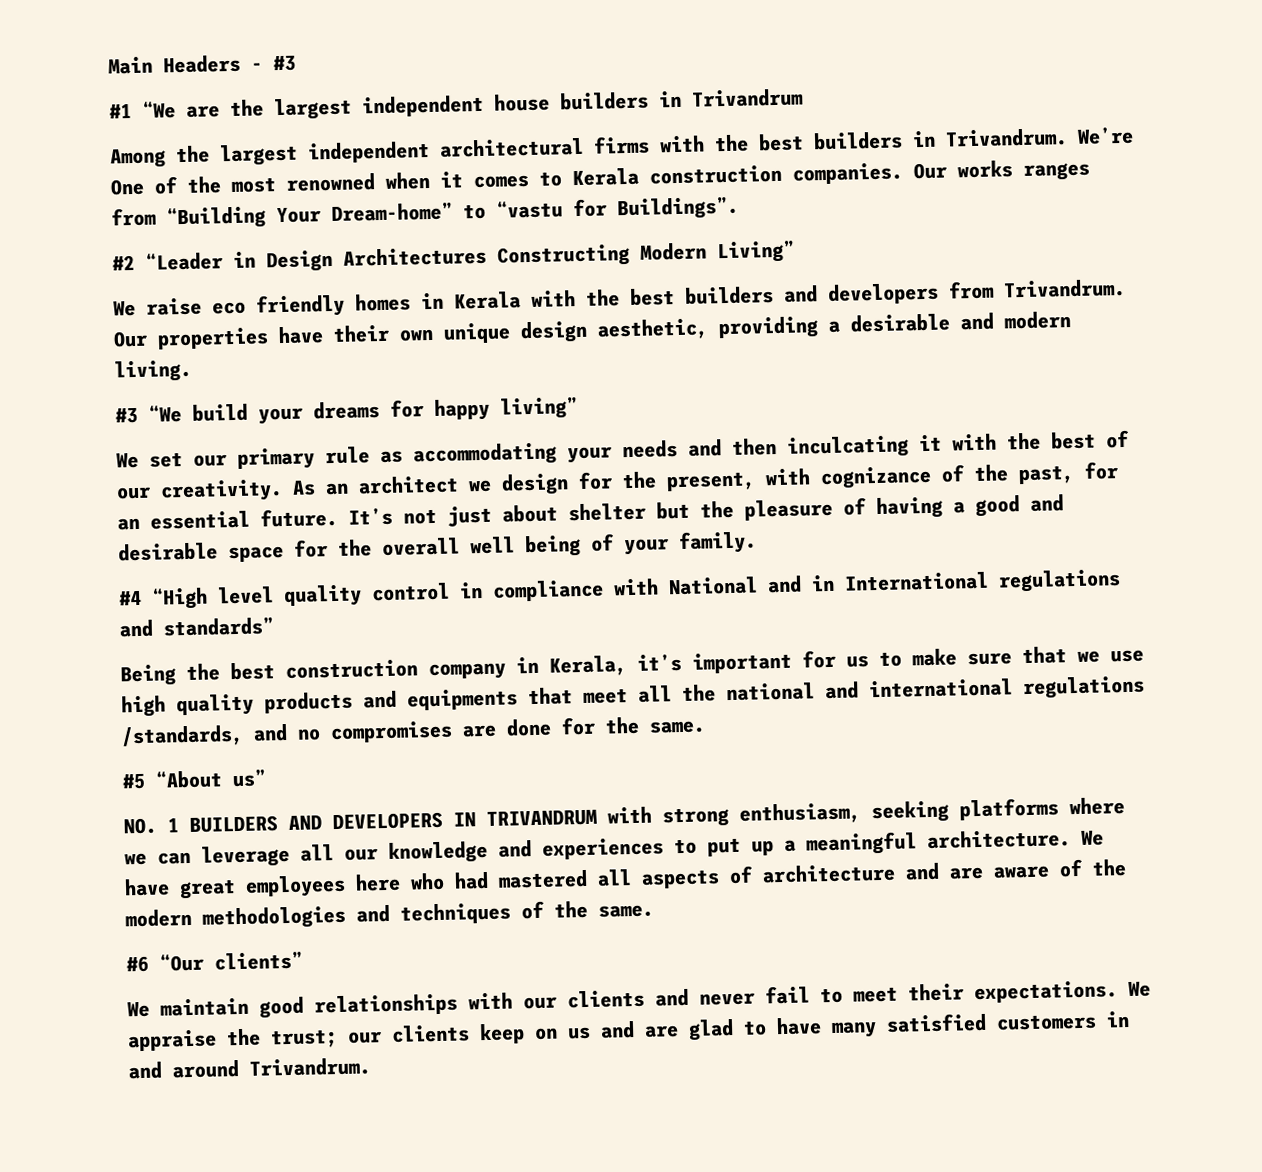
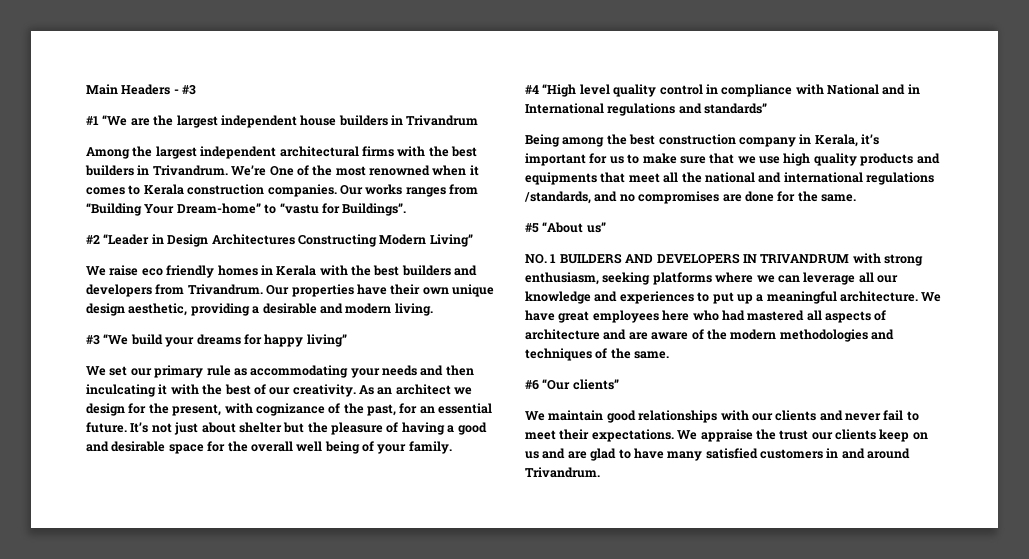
- Being the best construction company in Kerala, it’s important for us to make sure that we use high quality products and equipments that meet all the national and international regulations /standards, and no compromises are done for the same.
+ Being among the best construction company in Kerala, it’s important for us to make sure that we use high quality products and equipments that meet all the national and international regulations /standards, and no compromises are done for the same.
- We appraise the trust; our clients keep on us and are glad to have many satisfied customers in and around Trivandrum.
+ We appraise the trust our clients keep on us and are glad to have many satisfied customers in and around Trivandrum.

